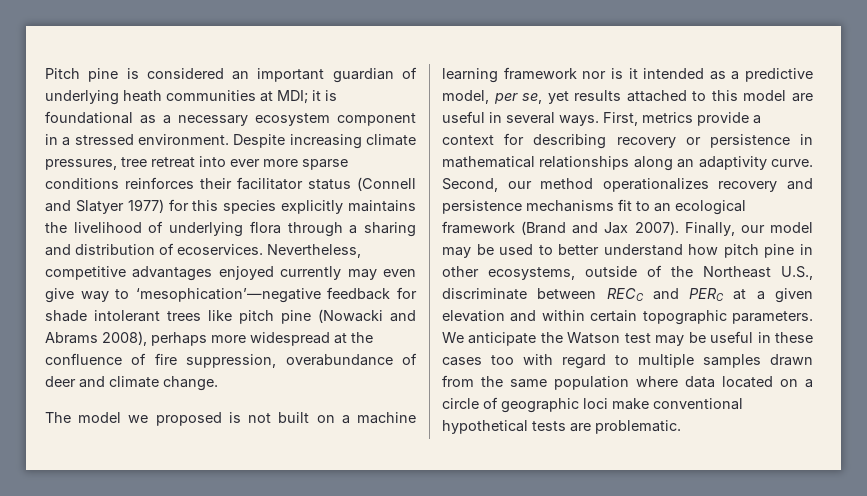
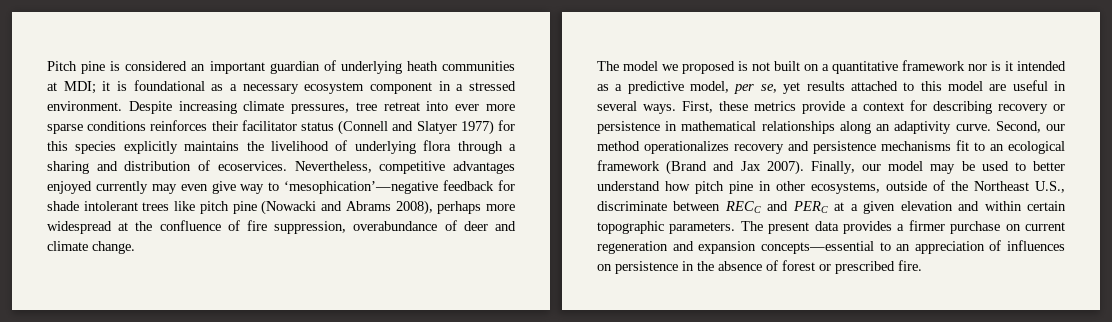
- The model we proposed is not built on a machine learning framework nor is it intended as a predictive model, per se, yet results attached to this model are useful in several ways.
+ The model we proposed is not built on a quantitative framework nor is it intended as a predictive model, per se, yet results attached to this model are useful in several ways.
- First, metrics provide a context for describing recovery or persistence in mathematical relationships along an adaptivity curve.
+ First, these metrics provide a context for describing recovery or persistence in mathematical relationships along an adaptivity curve.
- We anticipate the Watson test may be useful in these cases too with regard to multiple samples drawn from the same population where data located on a circle of geographic loci make conventional hypothetical tests are problematic.
+ The present data provides a firmer purchase on current regeneration and expansion concepts—essential to an appreciation of influences on persistence in the absence of forest or prescribed fire.

